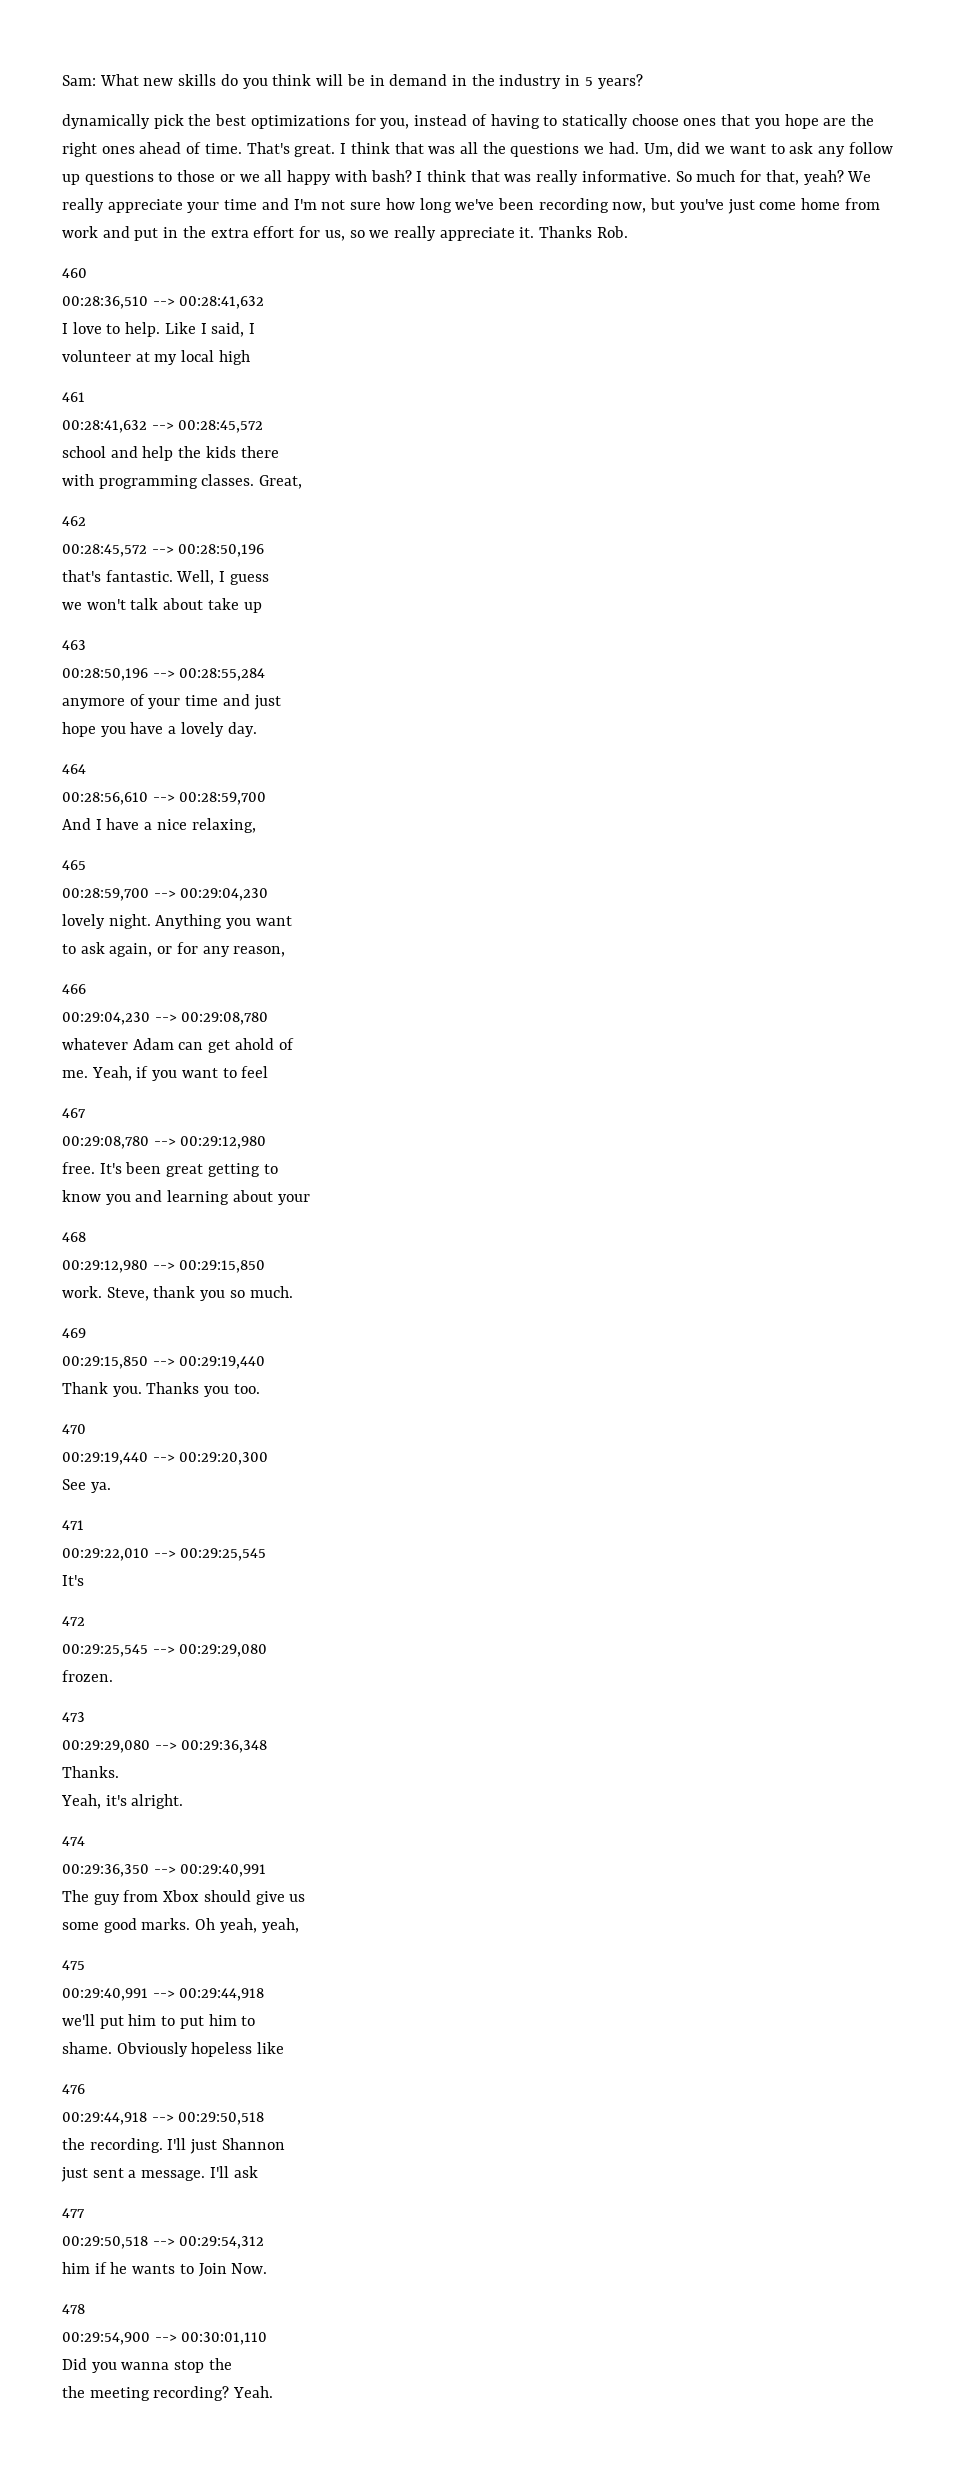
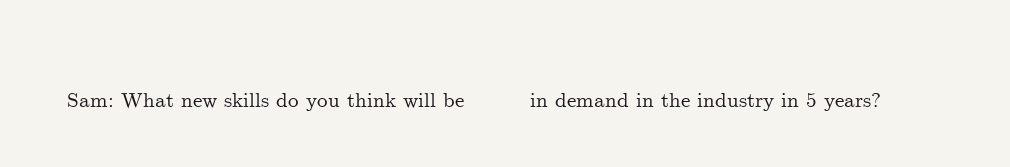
- dynamically pick the best optimizations for you, instead of having to statically choose ones that you hope are the right ones ahead of time. That's great. I think that was all the questions we had. Um, did we want to ask any follow up questions to those or we all happy with bash? I think that was really informative. So much for that, yeah? We really appreciate your time and I'm not sure how long we've been recording now, but you've just come home from work and put in the extra effort for us, so we really appreciate it. Thanks Rob.
- 460
- 00:28:36,510 --> 00:28:41,632
- I love to help. Like I said, I
- volunteer at my local high
- 461
- 00:28:41,632 --> 00:28:45,572
- school and help the kids there
- with programming classes. Great,
- 462
- 00:28:45,572 --> 00:28:50,196
- that's fantastic. Well, I guess
- we won't talk about take up
- 463
- 00:28:50,196 --> 00:28:55,284
- anymore of your time and just
- hope you have a lovely day.
- 464
- 00:28:56,610 --> 00:28:59,700
- And I have a nice relaxing,
- 465
- 00:28:59,700 --> 00:29:04,230
- lovely night. Anything you want
- to ask again, or for any reason,
- 466
- 00:29:04,230 --> 00:29:08,780
- whatever Adam can get ahold of
- me. Yeah, if you want to feel
- 467
- 00:29:08,780 --> 00:29:12,980
- free. It's been great getting to
- know you and learning about your
- 468
- 00:29:12,980 --> 00:29:15,850
- work. Steve, thank you so much.
- 469
- 00:29:15,850 --> 00:29:19,440
- Thank you. Thanks you too.
- 470
- 00:29:19,440 --> 00:29:20,300
- See ya.
- 471
- 00:29:22,010 --> 00:29:25,545
- It's
- 472
- 00:29:25,545 --> 00:29:29,080
- frozen.
- 473
- 00:29:29,080 --> 00:29:36,348
- Thanks.
- Yeah, it's alright.
- 474
- 00:29:36,350 --> 00:29:40,991
- The guy from Xbox should give us
- some good marks. Oh yeah, yeah,
- 475
- 00:29:40,991 --> 00:29:44,918
- we'll put him to put him to
- shame. Obviously hopeless like
- 476
- 00:29:44,918 --> 00:29:50,518
- the recording. I'll just Shannon
- just sent a message. I'll ask
- 477
- 00:29:50,518 --> 00:29:54,312
- him if he wants to Join Now.
- 478
- 00:29:54,900 --> 00:30:01,110
- Did you wanna stop the
- the meeting recording? Yeah.

